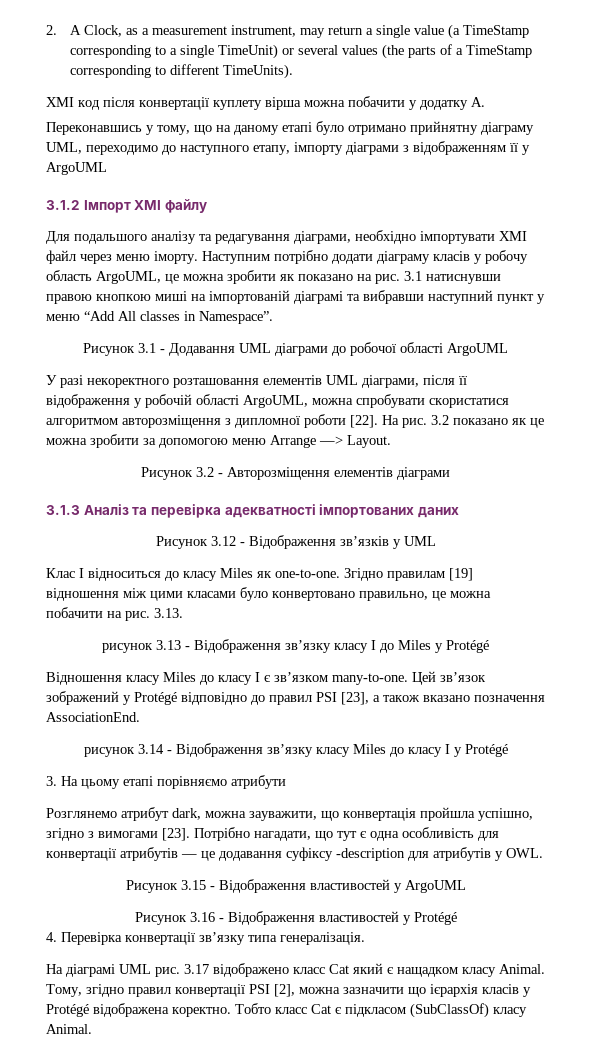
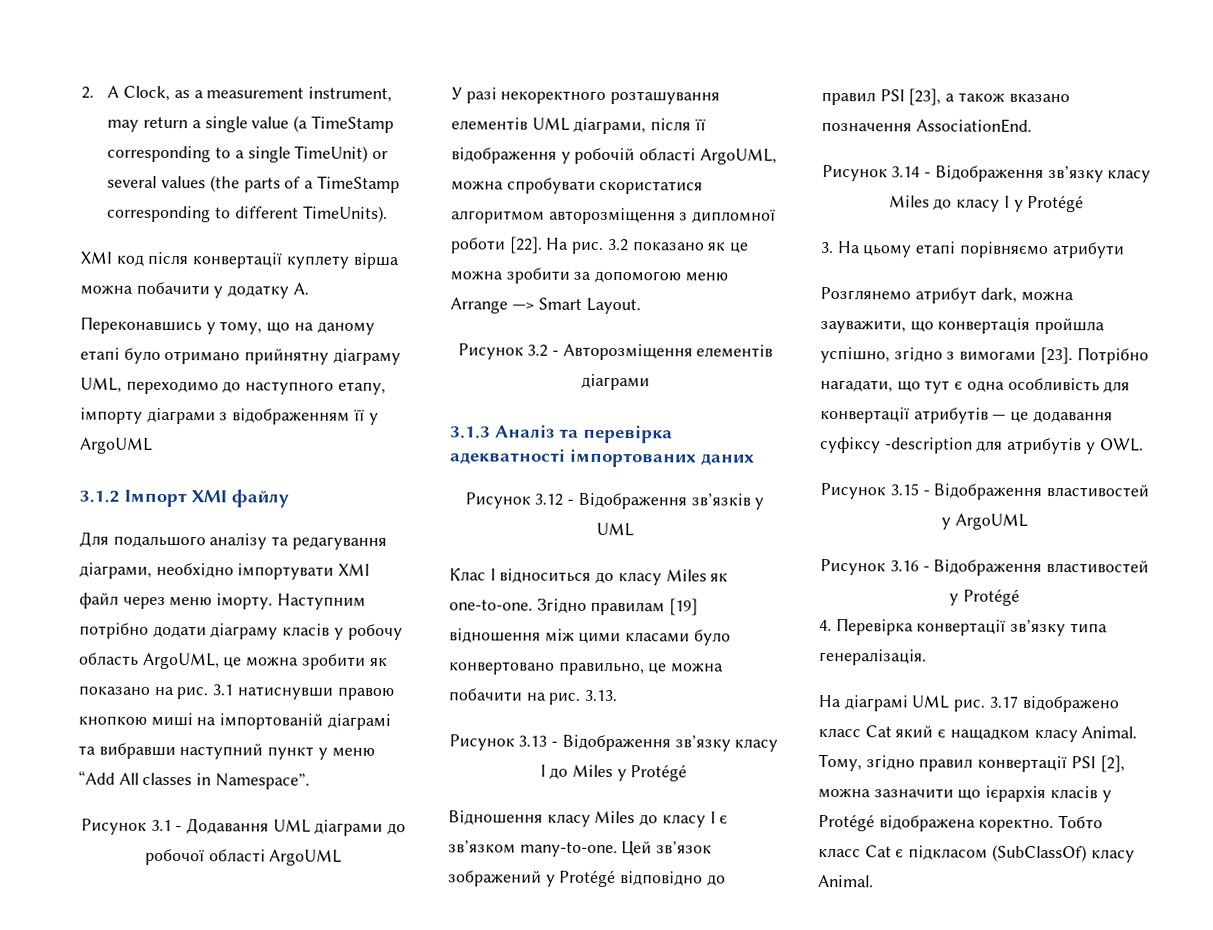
- У разі некоректного розташовання елементів UML діаграми, після її відображення у робочій області ArgoUML, можна спробувати скористатися алгоритмом авторозміщення з дипломної роботи [22].
+ У разі некоректного розташування елементів UML діаграми, після її відображення у робочій області ArgoUML, можна спробувати скористатися алгоритмом авторозміщення з дипломної роботи [22].
- 3.2 показано як це можна зробити за допомогою меню Arrange —> Layout.
+ 3.2 показано як це можна зробити за допомогою меню Arrange —> Smart Layout.
- рисунок 3.13 - Відображення зв’язку класу I до Miles у Protégé
+ Рисунок 3.13 - Відображення зв’язку класу I до Miles у Protégé
- рисунок 3.14 - Відображення зв’язку класу Miles до класу I у Protégé
+ Рисунок 3.14 - Відображення зв’язку класу Miles до класу I у Protégé

